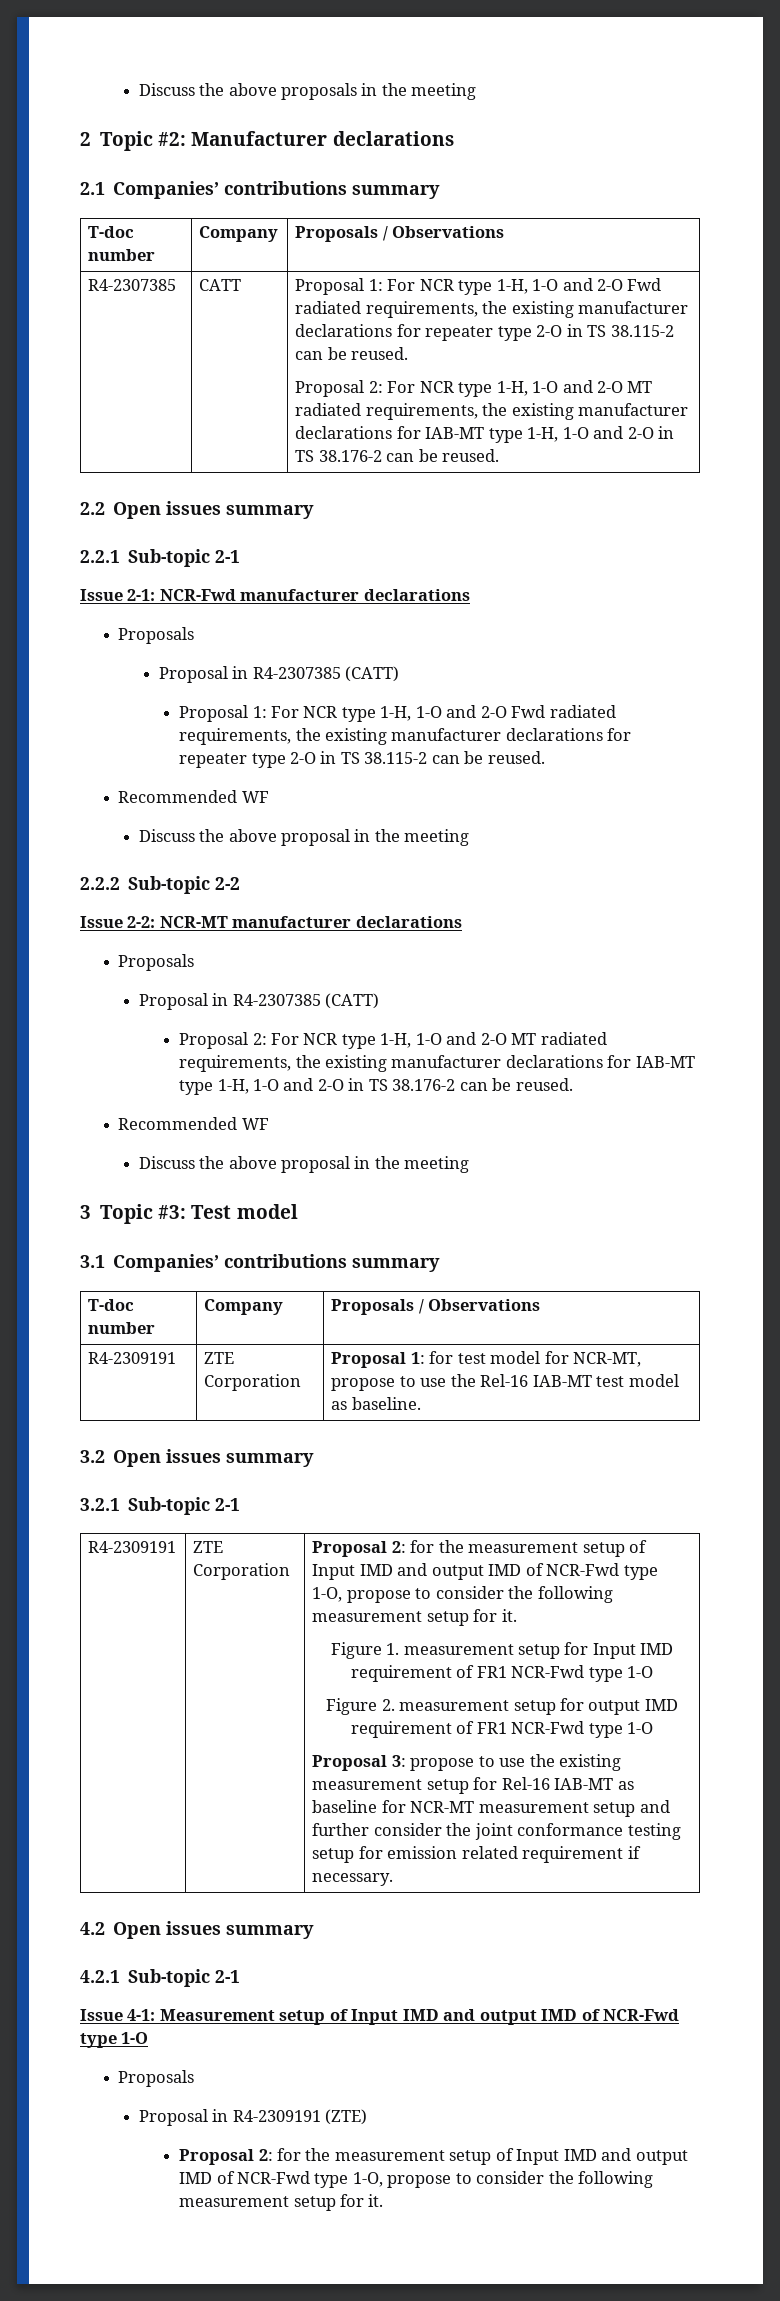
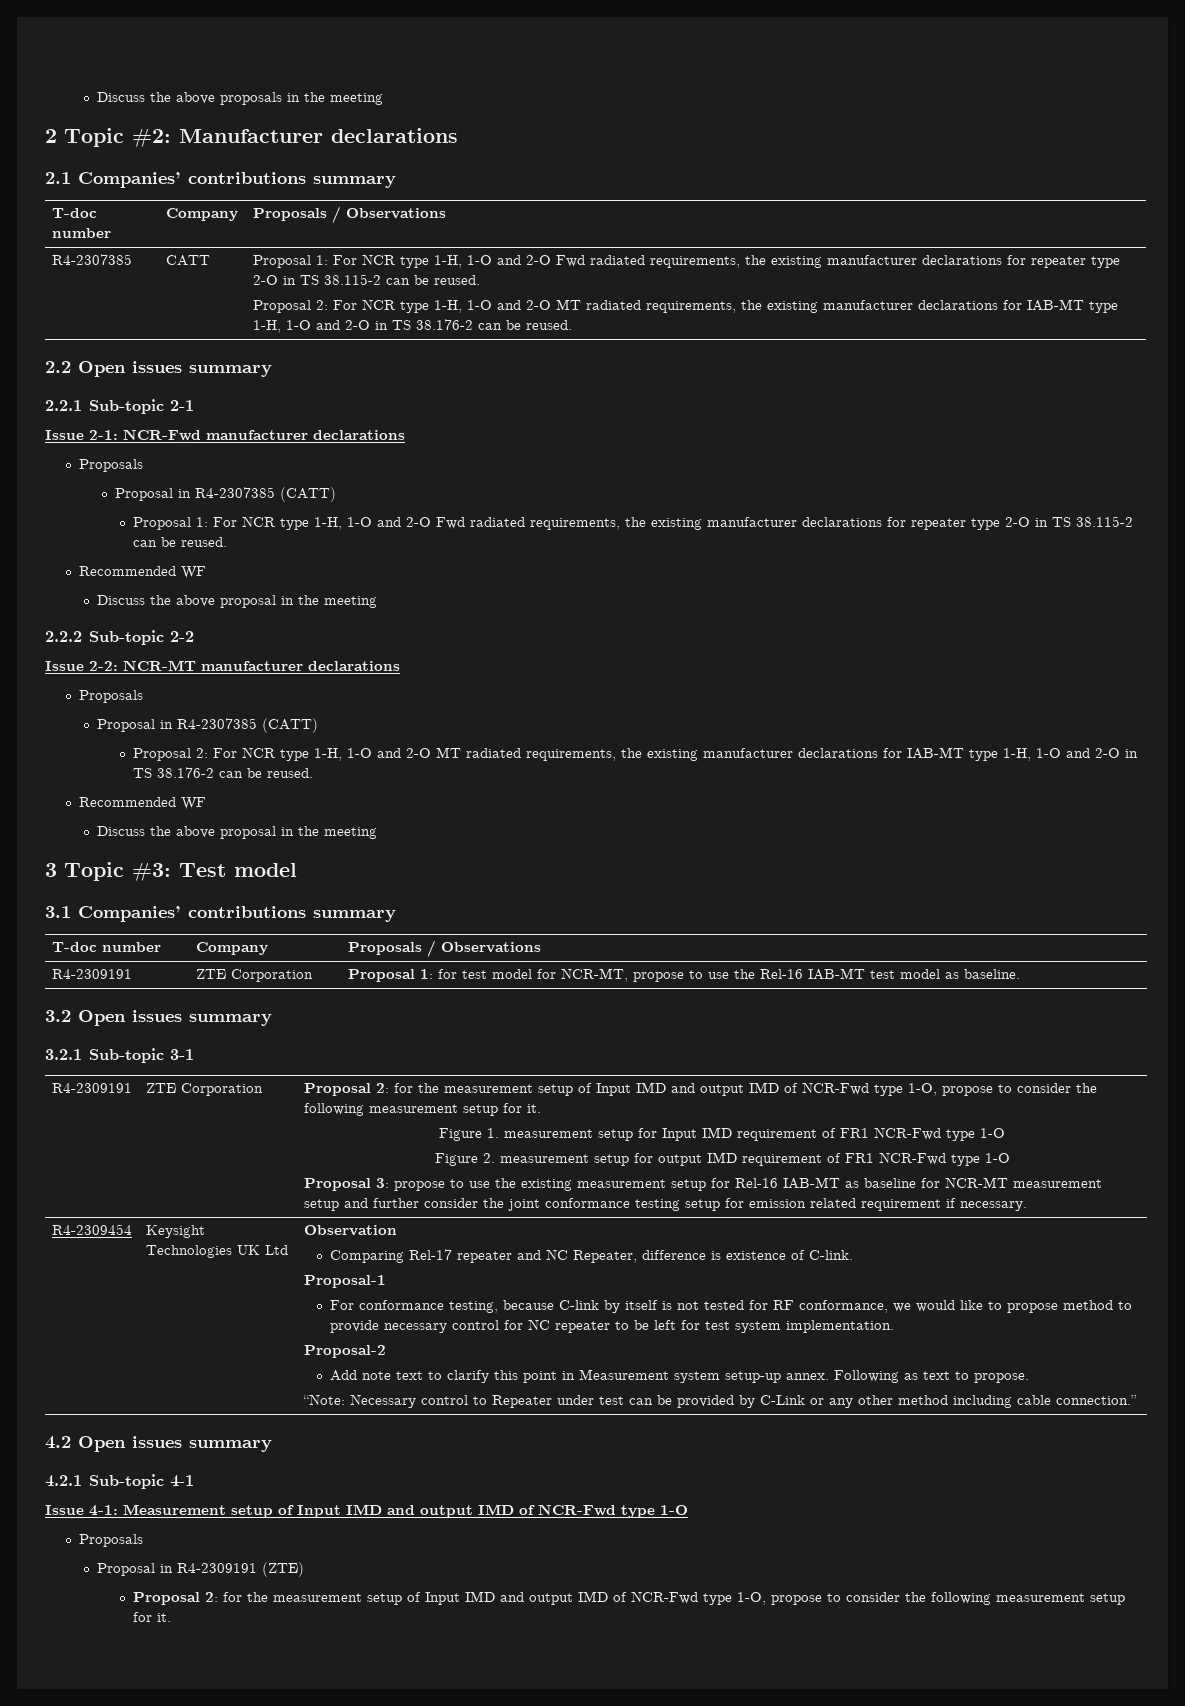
- 3.2.1 Sub-topic 2-1
+ 3.2.1 Sub-topic 3-1
+ R4-2309454 | Keysight Technologies UK Ltd | Observation
+ Comparing Rel-17 repeater and NC Repeater, difference is existence of C-link.
+ Proposal-1
+ For conformance testing, because C-link by itself is not tested for RF conformance, we would like to propose method to provide necessary control for NC repeater to be left for test system implementation.
+ Proposal-2
+ Add note text to clarify this point in Measurement system setup-up annex. Following as text to propose.
+ “Note: Necessary control to Repeater under test can be provided by C-Link or any other method including cable connection.”
- 4.2.1 Sub-topic 2-1
+ 4.2.1 Sub-topic 4-1

